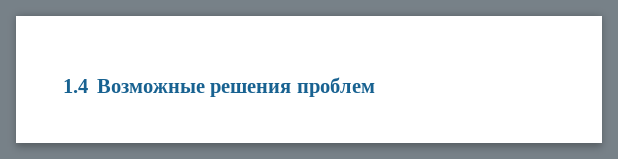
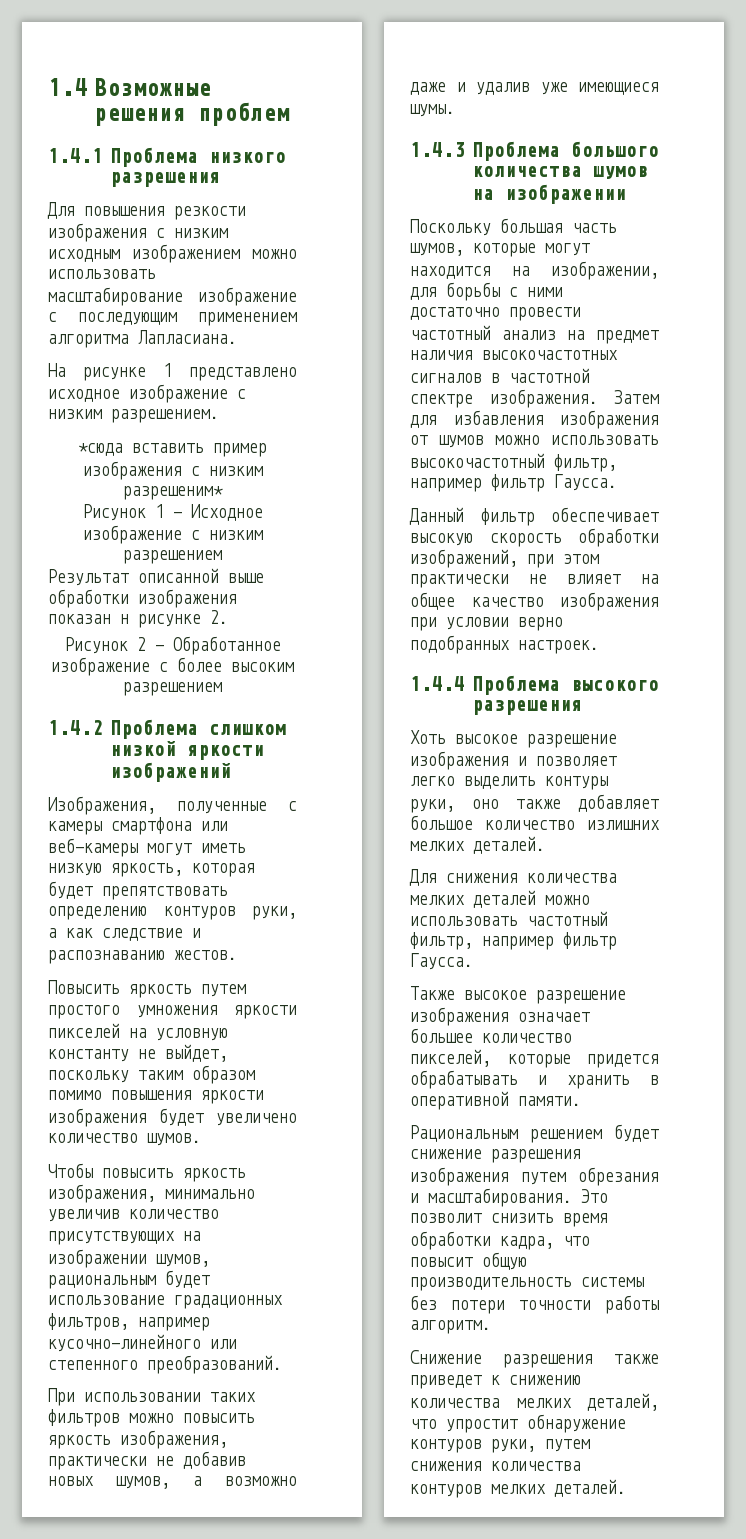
+ 1.4.1 Проблема низкого разрешения
+ Для повышения резкости изображения с низким исходным изображением можно использовать масштабирование изображение с последующим применением алгоритма Лапласиана.
+ На рисунке 1 представлено исходное изображение с низким разрешением.
+ *сюда вставить пример изображения с низким разрешеним*
+ Рисунок 1 — Исходное изображение с низким разрешением
+ Результат описанной выше обработки изображения показан н рисунке 2.
+ Рисунок 2 — Обработанное изображение с более высоким разрешением
+ 1.4.2 Проблема слишком низкой яркости изображений
+ Изображения, полученные с камеры смартфона или веб-камеры могут иметь низкую яркость, которая будет препятствовать определению контуров руки, а как следствие и распознаванию жестов.
+ Повысить яркость путем простого умножения яркости пикселей на условную константу не выйдет, поскольку таким образом помимо повышения яркости изображения будет увеличено количество шумов.
+ Чтобы повысить яркость изображения, минимально увеличив количество присутствующих на изображении шумов, рациональным будет использование градационных фильтров, например кусочно-линейного или степенного преобразований.
+ При использовании таких фильтров можно повысить яркость изображения, практически не добавив новых шумов, а возможно даже и удалив уже имеющиеся шумы.
+ 1.4.3 Проблема большого количества шумов на изображении
+ Поскольку большая часть шумов, которые могут находится на изображении, для борьбы с ними достаточно провести частотный анализ на предмет наличия высокочастотных сигналов в частотной спектре изображения. Затем для избавления изображения от шумов можно использовать высокочастотный фильтр, например фильтр Гаусса.
+ Данный фильтр обеспечивает высокую скорость обработки изображений, при этом практически не влияет на общее качество изображения при условии верно подобранных настроек.
+ 1.4.4 Проблема высокого разрешения
+ Хоть высокое разрешение изображения и позволяет легко выделить контуры руки, оно также добавляет большое количество излишних мелких деталей.
+ Для снижения количества мелких деталей можно использовать частотный фильтр, например фильтр Гаусса.
+ Также высокое разрешение изображения означает большее количество пикселей, которые придется обрабатывать и хранить в оперативной памяти.
+ Рациональным решением будет снижение разрешения изображения путем обрезания и масштабирования. Это позволит снизить время обработки кадра, что повысит общую производительность системы без потери точности работы алгоритм.
+ Снижение разрешения также приведет к снижению количества мелких деталей, что упростит обнаружение контуров руки, путем снижения количества контуров мелких деталей.

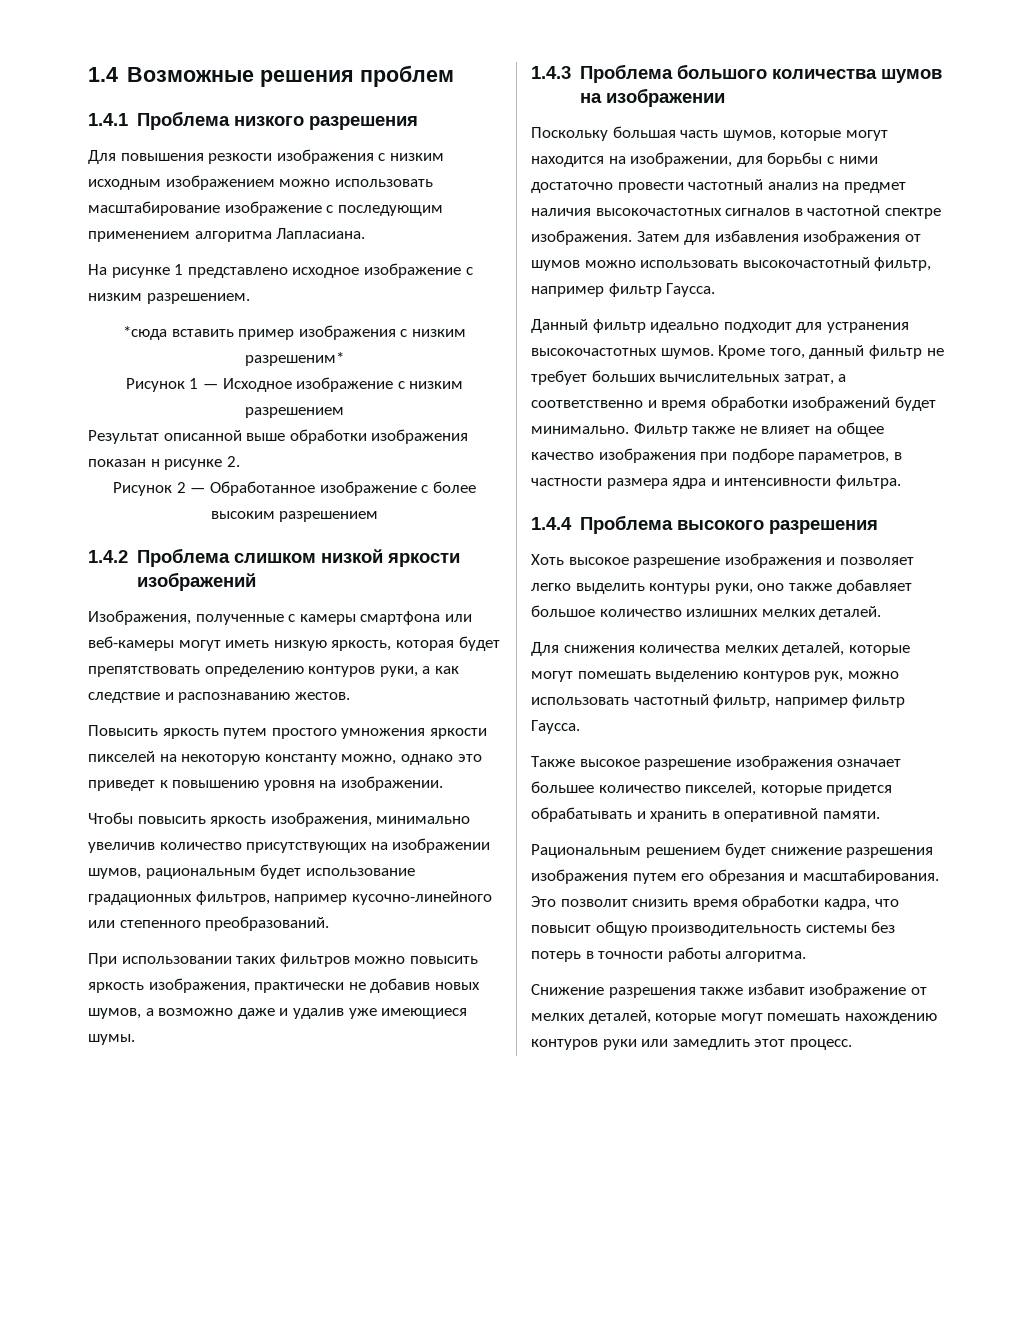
- Повысить яркость путем простого умножения яркости пикселей на условную константу не выйдет, поскольку таким образом помимо повышения яркости изображения будет увеличено количество шумов.
+ Повысить яркость путем простого умножения яркости пикселей на некоторую константу можно, однако это приведет к повышению уровня на изображении.
- Данный фильтр обеспечивает высокую скорость обработки изображений, при этом практически не влияет на общее качество изображения при условии верно подобранных настроек.
+ Данный фильтр идеально подходит для устранения высокочастотных шумов. Кроме того, данный фильтр не требует больших вычислительных затрат, а соответственно и время обработки изображений будет минимально. Фильтр также не влияет на общее качество изображения при подборе параметров, в частности размера ядра и интенсивности фильтра.
- Для снижения количества мелких деталей можно использовать частотный фильтр, например фильтр Гаусса.
+ Для снижения количества мелких деталей, которые могут помешать выделению контуров рук, можно использовать частотный фильтр, например фильтр Гаусса.
- Рациональным решением будет снижение разрешения изображения путем обрезания и масштабирования.
+ Рациональным решением будет снижение разрешения изображения путем его обрезания и масштабирования.
- Это позволит снизить время обработки кадра, что повысит общую производительность системы без потери точности работы алгоритм.
+ Это позволит снизить время обработки кадра, что повысит общую производительность системы без потерь в точности работы алгоритма.
- Снижение разрешения также приведет к снижению количества мелких деталей, что упростит обнаружение контуров руки, путем снижения количества контуров мелких деталей.
+ Снижение разрешения также избавит изображение от мелких деталей, которые могут помешать нахождению контуров руки или замедлить этот процесс.

